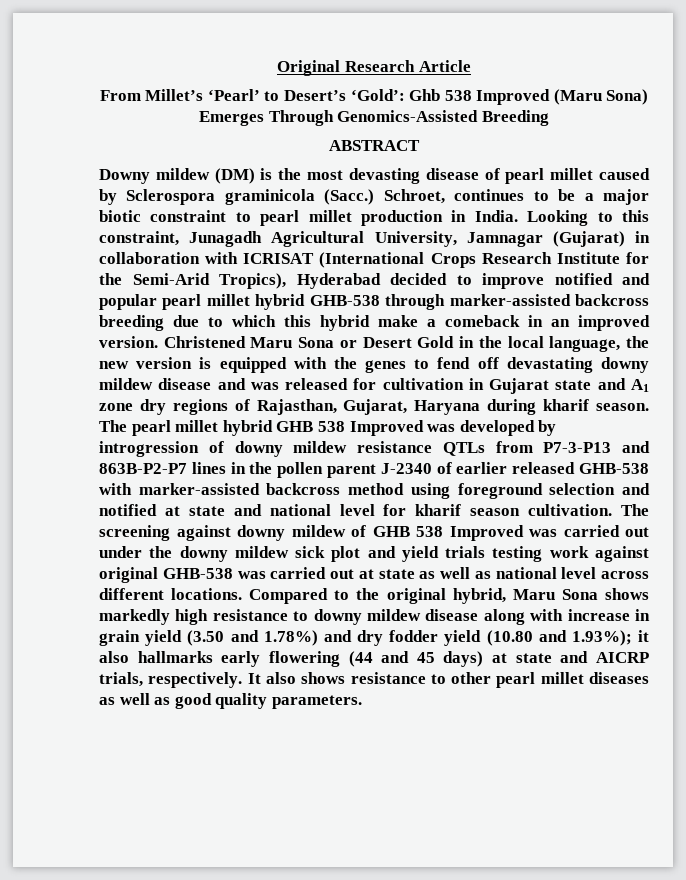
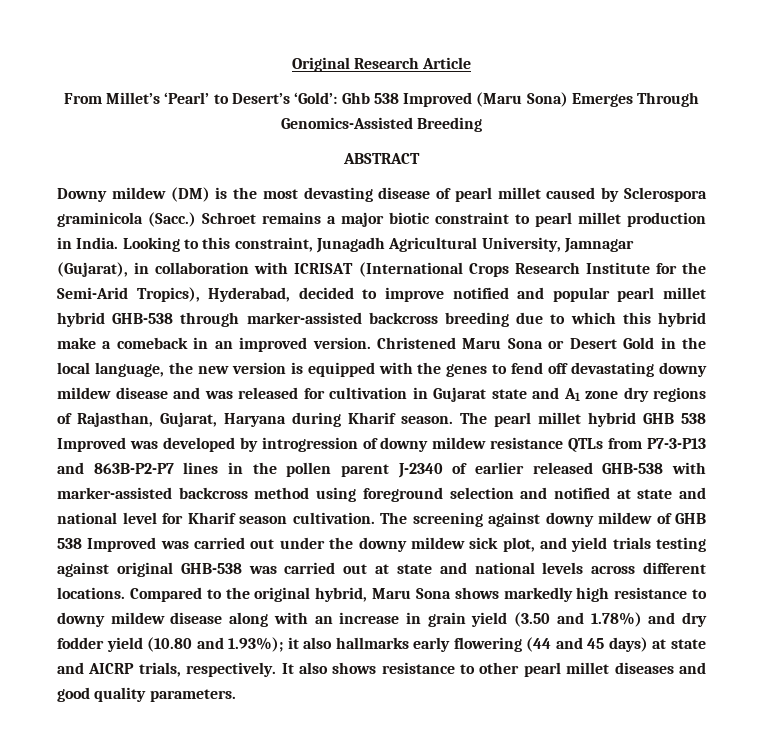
- Schroet, continues to be a major biotic constraint to pearl millet production in India.
+ Schroet remains a major biotic constraint to pearl millet production in India.
- Looking to this constraint, Junagadh Agricultural University, Jamnagar (Gujarat) in collaboration with ICRISAT (International Crops Research Institute for the Semi-Arid Tropics), Hyderabad decided to improve notified and popular pearl millet hybrid GHB-538 through marker-assisted backcross breeding due to which this hybrid make a comeback in an improved version.
+ Looking to this constraint, Junagadh Agricultural University, Jamnagar (Gujarat), in collaboration with ICRISAT (International Crops Research Institute for the Semi-Arid Tropics), Hyderabad, decided to improve notified and popular pearl millet hybrid GHB-538 through marker-assisted backcross breeding due to which this hybrid make a comeback in an improved version.
- Christened Maru Sona or Desert Gold in the local language, the new version is equipped with the genes to fend off devastating downy mildew disease and was released for cultivation in Gujarat state and A1 zone dry regions of Rajasthan, Gujarat, Haryana during kharif season.
+ Christened Maru Sona or Desert Gold in the local language, the new version is equipped with the genes to fend off devastating downy mildew disease and was released for cultivation in Gujarat state and A1 zone dry regions of Rajasthan, Gujarat, Haryana during Kharif season.
- The pearl millet hybrid GHB 538 Improved was developed by introgression of downy mildew resistance QTLs from P7-3-P13 and 863B-P2-P7 lines in the pollen parent J-2340 of earlier released GHB-538 with marker-assisted backcross method using foreground selection and notified at state and national level for kharif season cultivation.
+ The pearl millet hybrid GHB 538 Improved was developed by introgression of downy mildew resistance QTLs from P7-3-P13 and 863B-P2-P7 lines in the pollen parent J-2340 of earlier released GHB-538 with marker-assisted backcross method using foreground selection and notified at state and national level for Kharif season cultivation.
- The screening against downy mildew of GHB 538 Improved was carried out under the downy mildew sick plot and yield trials testing work against original GHB-538 was carried out at state as well as national level across different locations.
+ The screening against downy mildew of GHB 538 Improved was carried out under the downy mildew sick plot, and yield trials testing against original GHB-538 was carried out at state and national levels across different locations.
- Compared to the original hybrid, Maru Sona shows markedly high resistance to downy mildew disease along with increase in grain yield (3.50 and 1.78%) and dry fodder yield (10.80 and 1.93%); it also hallmarks early flowering (44 and 45 days) at state and AICRP trials, respectively.
+ Compared to the original hybrid, Maru Sona shows markedly high resistance to downy mildew disease along with an increase in grain yield (3.50 and 1.78%) and dry fodder yield (10.80 and 1.93%); it also hallmarks early flowering (44 and 45 days) at state and AICRP trials, respectively.
- It also shows resistance to other pearl millet diseases as well as good quality parameters.
+ It also shows resistance to other pearl millet diseases and good quality parameters.

